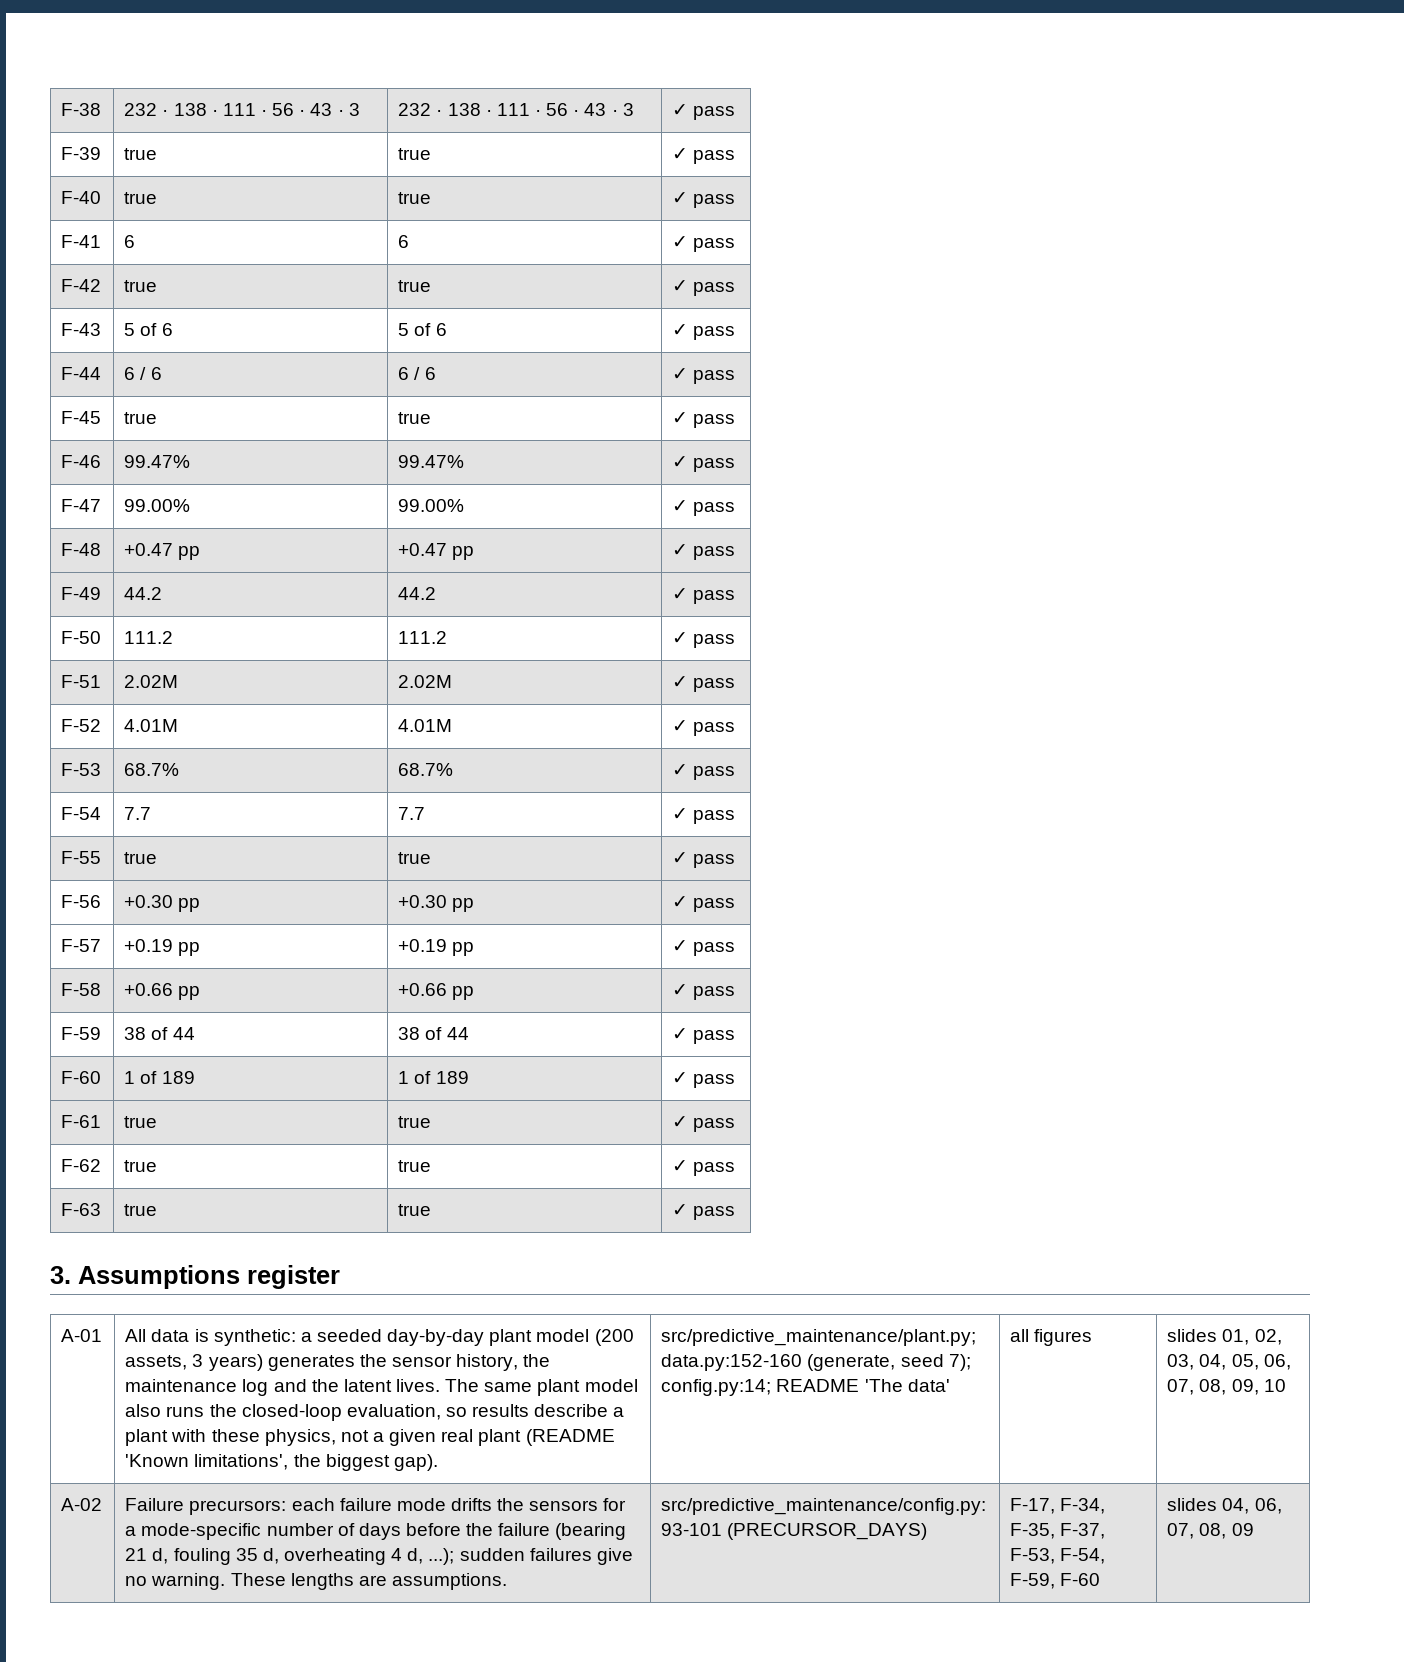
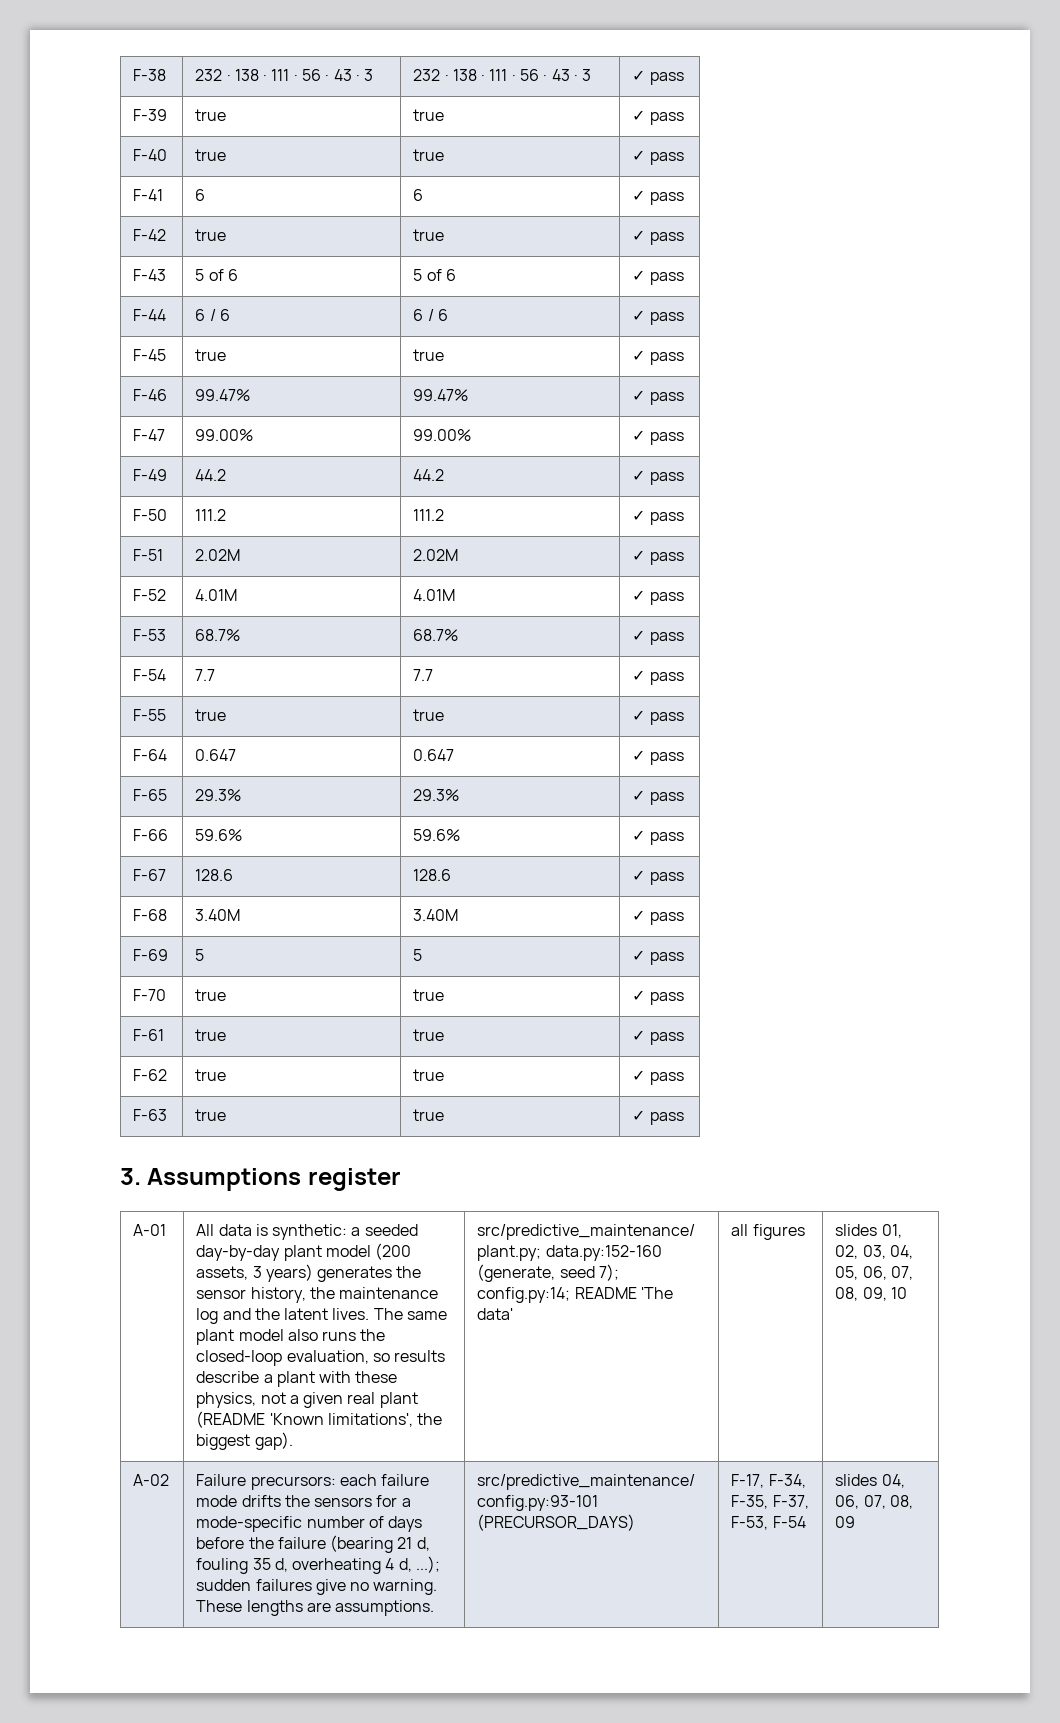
- F-48 | +0.47 pp | +0.47 pp | ✓ pass
- F-56 | +0.30 pp | +0.30 pp | ✓ pass
- F-57 | +0.19 pp | +0.19 pp | ✓ pass
- F-58 | +0.66 pp | +0.66 pp | ✓ pass
- F-59 | 38 of 44 | 38 of 44 | ✓ pass
- F-60 | 1 of 189 | 1 of 189 | ✓ pass
+ F-64 | 0.647 | 0.647 | ✓ pass
+ F-65 | 29.3% | 29.3% | ✓ pass
+ F-66 | 59.6% | 59.6% | ✓ pass
+ F-67 | 128.6 | 128.6 | ✓ pass
+ F-68 | 3.40M | 3.40M | ✓ pass
+ F-69 | 5 | 5 | ✓ pass
+ F-70 | true | true | ✓ pass
- F-17, F-34, F-35, F-37, F-53, F-54, F-59, F-60
+ F-17, F-34, F-35, F-37, F-53, F-54

